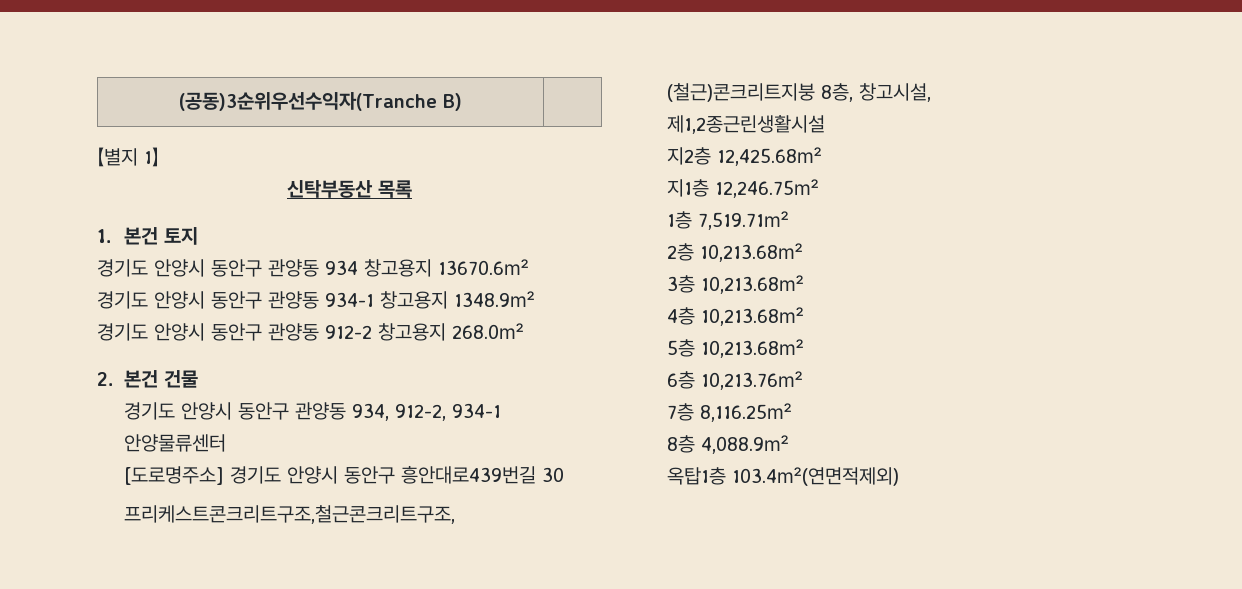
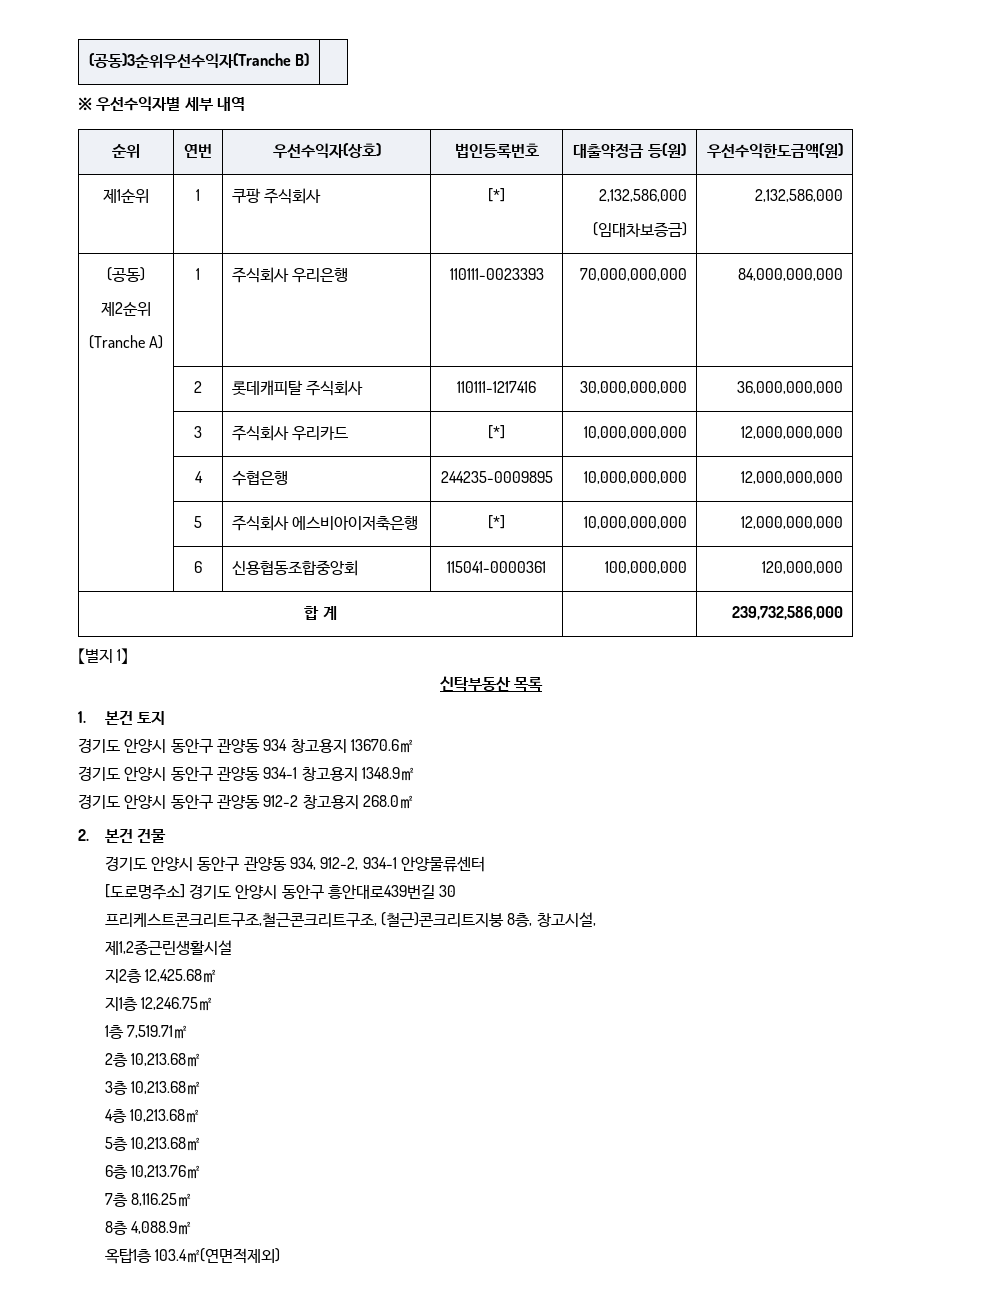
+ ※ 우선수익자별 세부 내역
+ 순위 | 연번 | 우선수익자(상호) | 법인등록번호 | 대출약정금 등(원) | 우선수익한도금액(원)
+ 제1순위 | 1 | 쿠팡 주식회사 | [*] | 2,132,586,000
+ (임대차보증금) | 2,132,586,000
+ (공동)
+ 제2순위
+ (Tranche A) | 1 | 주식회사 우리은행 | 110111-0023393 | 70,000,000,000 | 84,000,000,000
+ | 2 | 롯데캐피탈 주식회사 | 110111-1217416 | 30,000,000,000 | 36,000,000,000
+ | 3 | 주식회사 우리카드 | [*] | 10,000,000,000 | 12,000,000,000
+ | 4 | 수협은행 | 244235-0009895 | 10,000,000,000 | 12,000,000,000
+ | 5 | 주식회사 에스비아이저축은행 | [*] | 10,000,000,000 | 12,000,000,000
+ | 6 | 신용협동조합중앙회 | 115041-0000361 | 100,000,000 | 120,000,000
+ 합 계 | | 239,732,586,000

